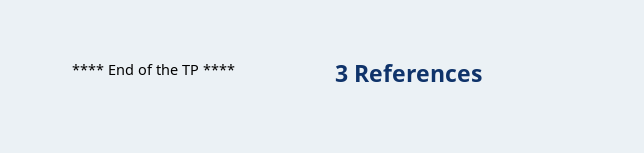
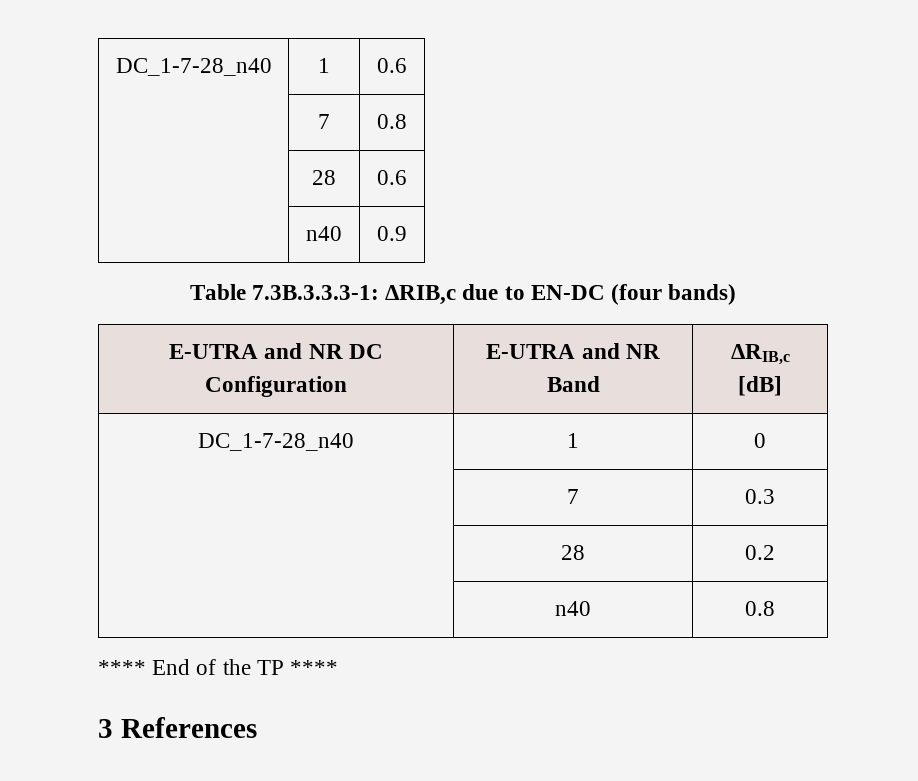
+ DC_1-7-28_n40 | 1 | 0.6
+ | 7 | 0.8
+ | 28 | 0.6
+ | n40 | 0.9
+ Table 7.3B.3.3.3-1: ΔRIB,c due to EN-DC (four bands)
+ E-UTRA and NR DC Configuration | E-UTRA and NR Band | ΔRIB,c [dB]
+ DC_1-7-28_n40 | 1 | 0
+ | 7 | 0.3
+ | 28 | 0.2
+ | n40 | 0.8

